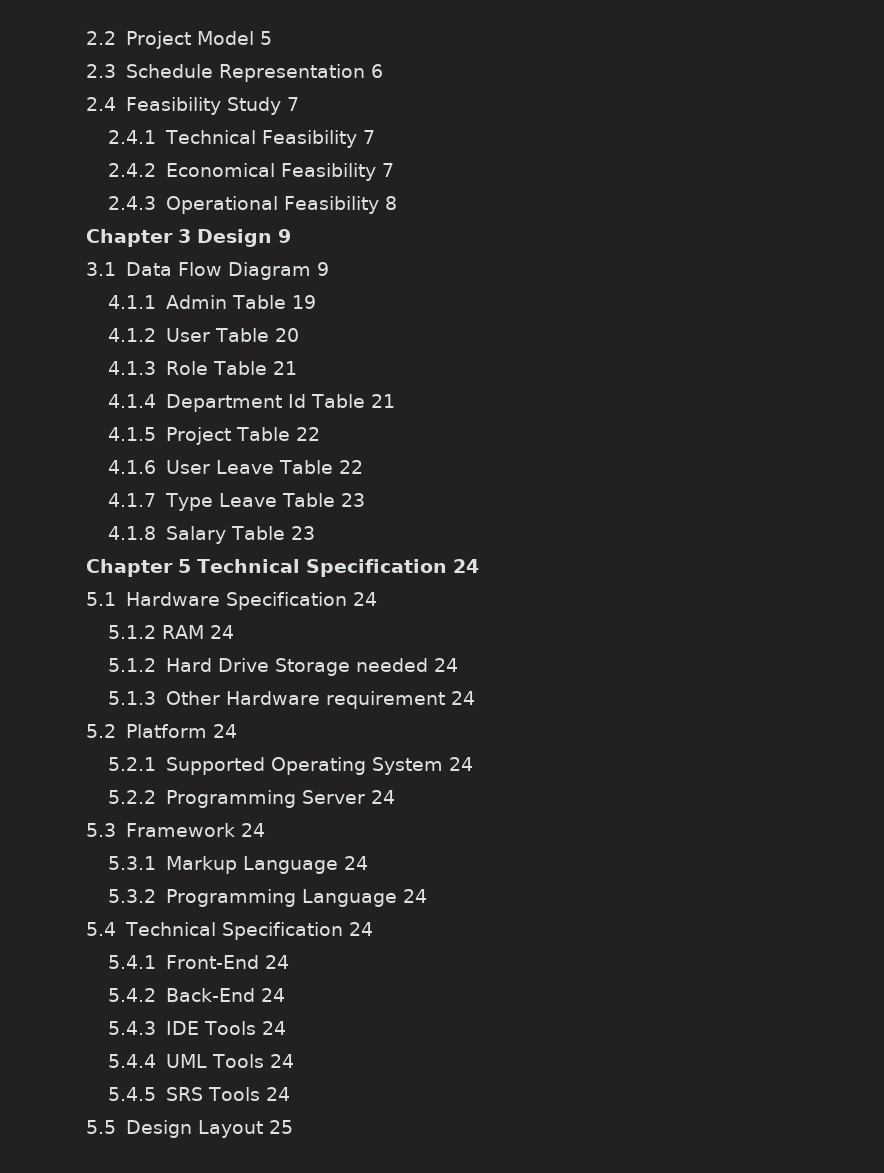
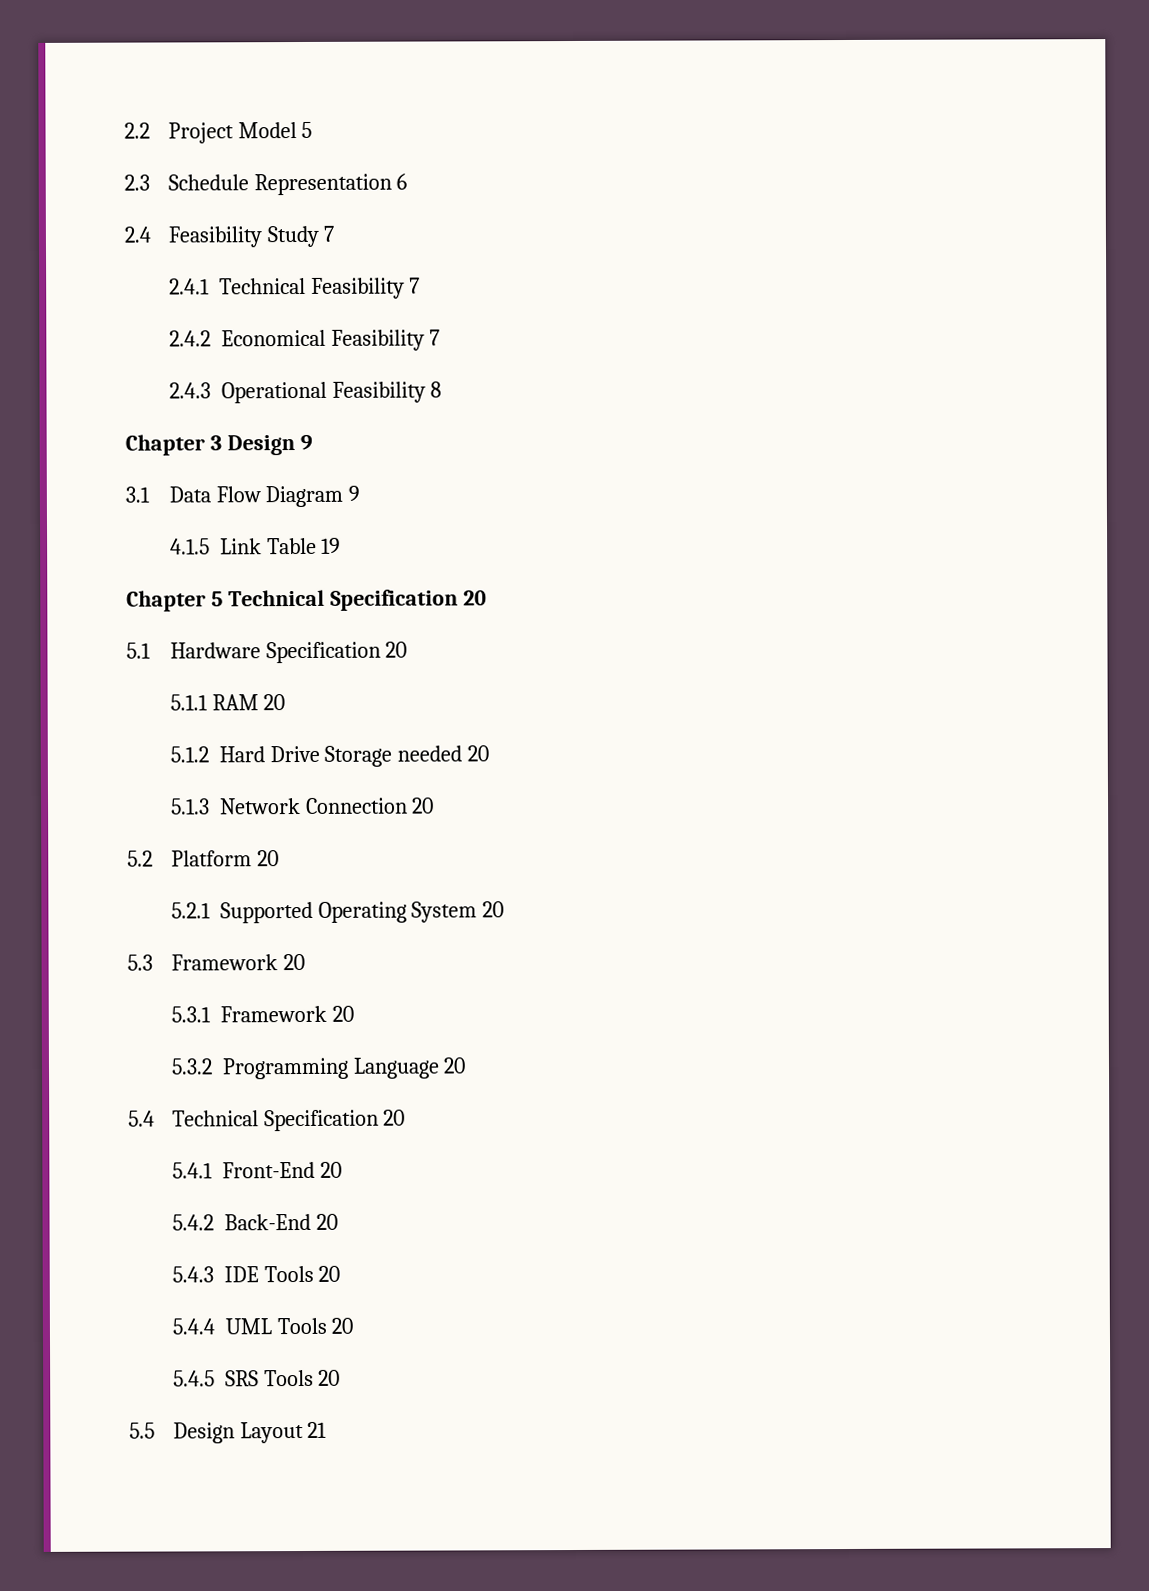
- 4.1.1 Admin Table 19
+ 4.1.5 Link Table 19
- 4.1.2 User Table 20
- 4.1.3 Role Table 21
- 4.1.4 Department Id Table 21
- 4.1.5 Project Table 22
- 4.1.6 User Leave Table 22
- 4.1.7 Type Leave Table 23
- 4.1.8 Salary Table 23
- Chapter 5 Technical Specification 24
+ Chapter 5 Technical Specification 20
- 5.1 Hardware Specification 24
- 5.1.2 RAM 24
+ 5.1 Hardware Specification 20
+ 5.1.1 RAM 20
- 5.1.2 Hard Drive Storage needed 24
+ 5.1.2 Hard Drive Storage needed 20
- 5.1.3 Other Hardware requirement 24
+ 5.1.3 Network Connection 20
- 5.2 Platform 24
+ 5.2 Platform 20
- 5.2.1 Supported Operating System 24
- 5.2.2 Programming Server 24
+ 5.2.1 Supported Operating System 20
- 5.3 Framework 24
+ 5.3 Framework 20
- 5.3.1 Markup Language 24
+ 5.3.1 Framework 20
- 5.3.2 Programming Language 24
+ 5.3.2 Programming Language 20
- 5.4 Technical Specification 24
+ 5.4 Technical Specification 20
- 5.4.1 Front-End 24
+ 5.4.1 Front-End 20
- 5.4.2 Back-End 24
+ 5.4.2 Back-End 20
- 5.4.3 IDE Tools 24
+ 5.4.3 IDE Tools 20
- 5.4.4 UML Tools 24
+ 5.4.4 UML Tools 20
- 5.4.5 SRS Tools 24
+ 5.4.5 SRS Tools 20
- 5.5 Design Layout 25
+ 5.5 Design Layout 21

